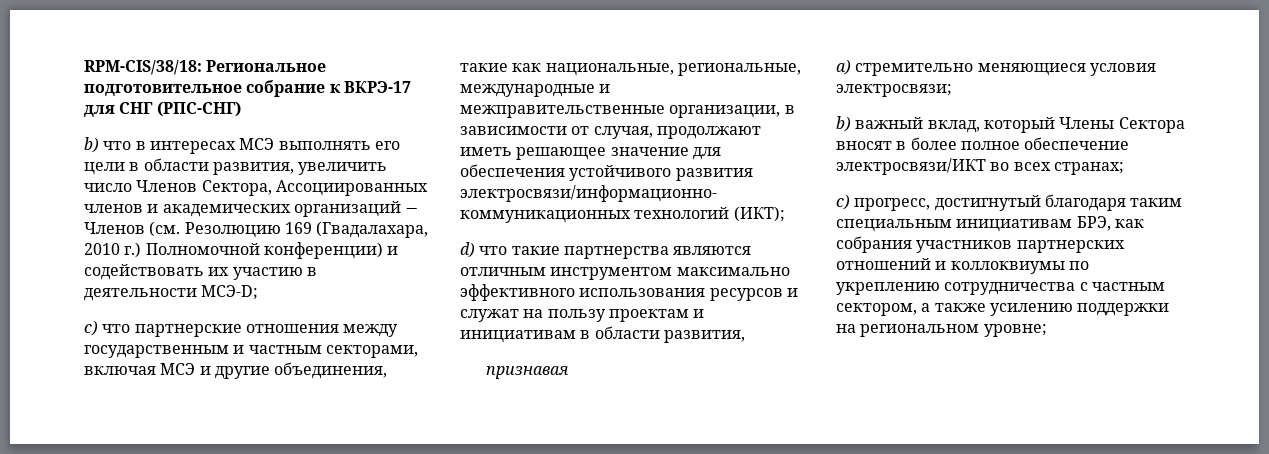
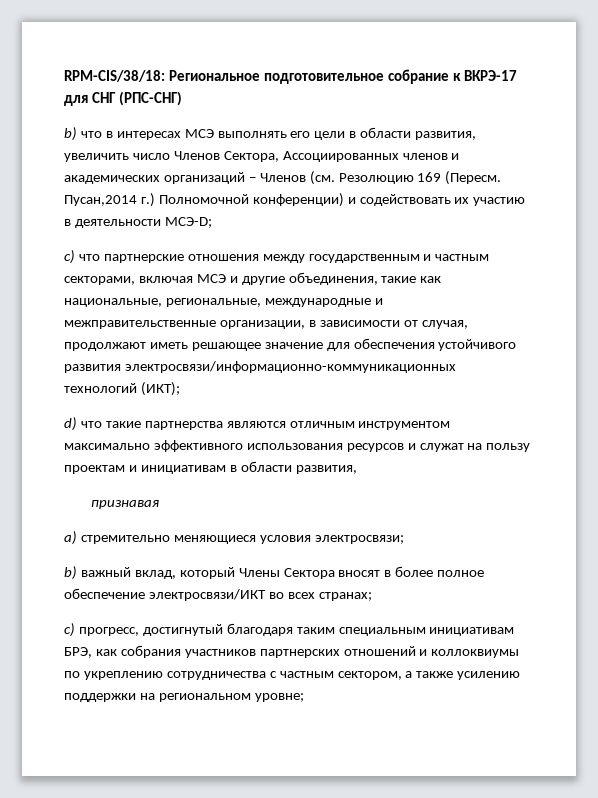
- b) что в интересах МСЭ выполнять его цели в области развития, увеличить число Членов Сектора, Ассоциированных членов и академических организаций − Членов (см. Резолюцию 169 (Гвадалахара, 2010 г.) Полномочной конференции) и содействовать их участию в деятельности МСЭ-D;
+ b) что в интересах МСЭ выполнять его цели в области развития, увеличить число Членов Сектора, Ассоциированных членов и академических организаций − Членов (см. Резолюцию 169 (Пересм. Пусан,2014 г.) Полномочной конференции) и содействовать их участию в деятельности МСЭ-D;

